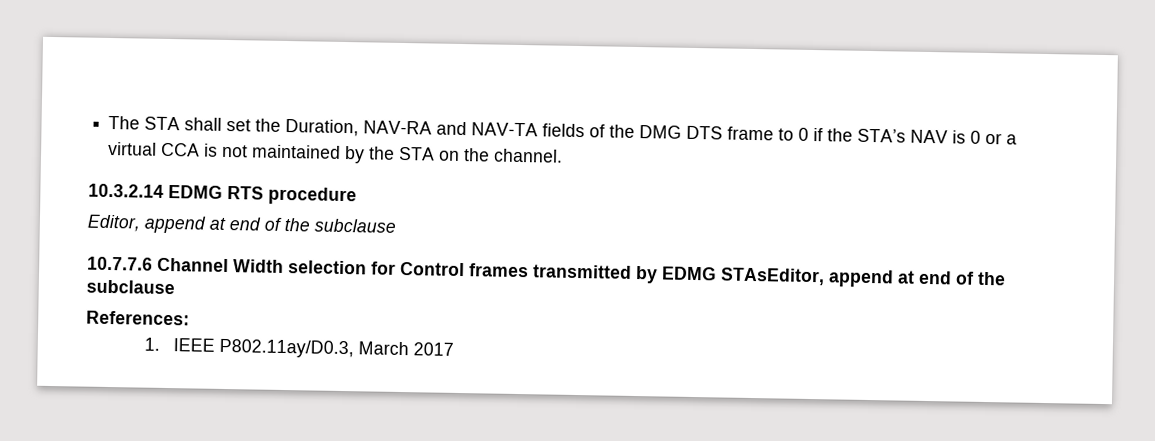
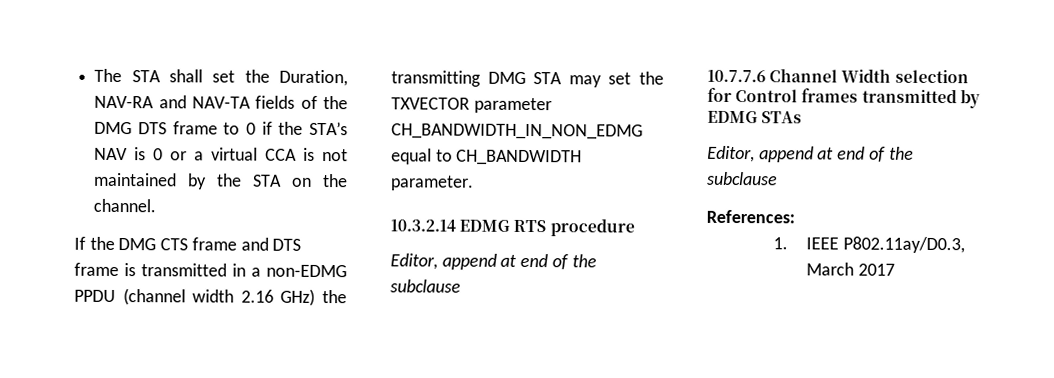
+ If the DMG CTS frame and DTS frame is transmitted in a non-EDMG PPDU (channel width 2.16 GHz) the transmitting DMG STA may set the TXVECTOR parameter CH_BANDWIDTH_IN_NON_EDMG equal to CH_BANDWIDTH parameter.
- 10.7.7.6 Channel Width selection for Control frames transmitted by EDMG STAsEditor, append at end of the subclause
+ 10.7.7.6 Channel Width selection for Control frames transmitted by EDMG STAs
+ Editor, append at end of the subclause

